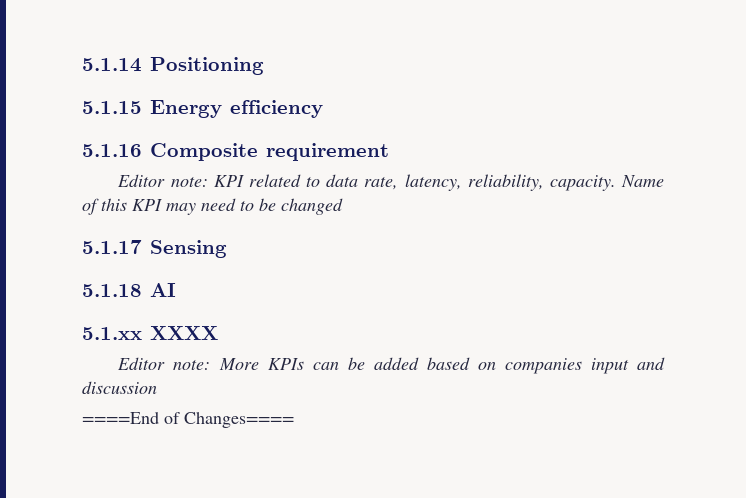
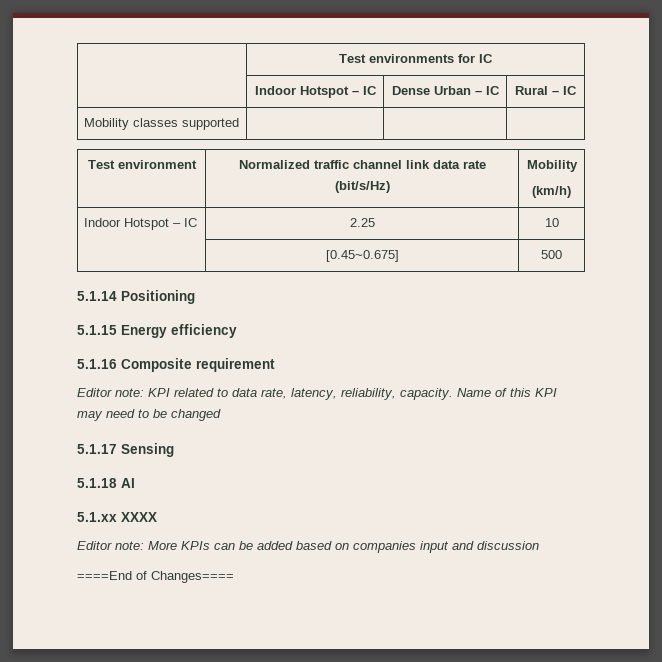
+ | Test environments for IC
+ | Indoor Hotspot – IC | Dense Urban – IC | Rural – IC
+ Mobility classes supported | | |
+ Test environment | Normalized traffic channel link data rate (bit/s/Hz) | Mobility
+ (km/h)
+ Indoor Hotspot – IC | 2.25 | 10
+ | [0.45~0.675] | 500

